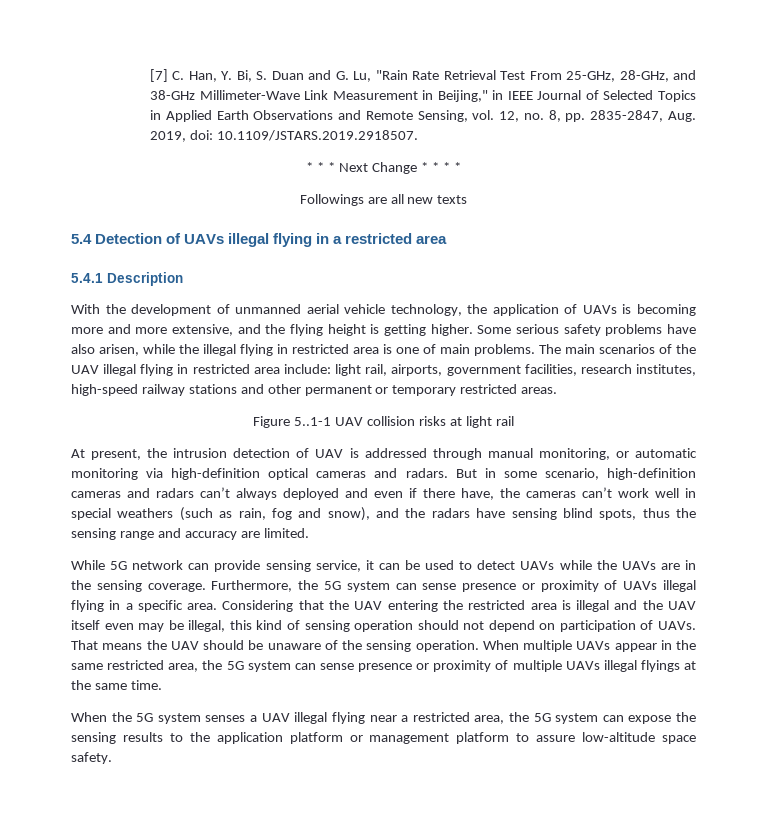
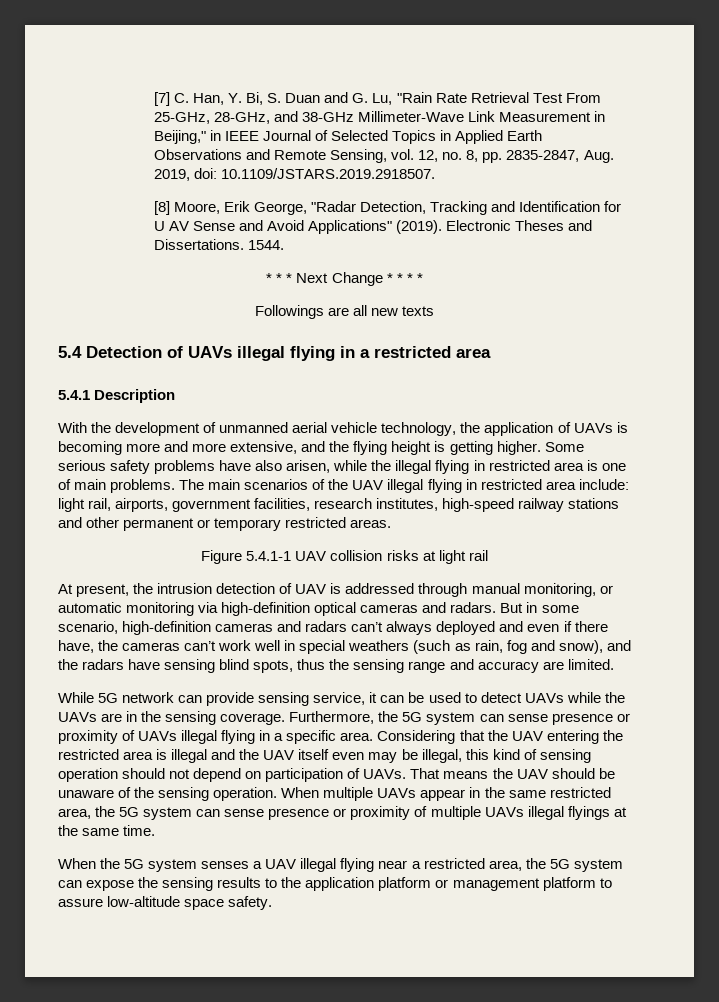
+ [8] Moore, Erik George, "Radar Detection, Tracking and Identification for U AV Sense and Avoid Applications" (2019). Electronic Theses and Dissertations. 1544.
- Figure 5..1-1 UAV collision risks at light rail
+ Figure 5.4.1-1 UAV collision risks at light rail

